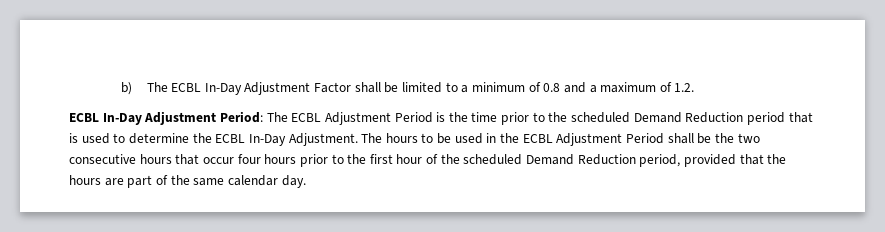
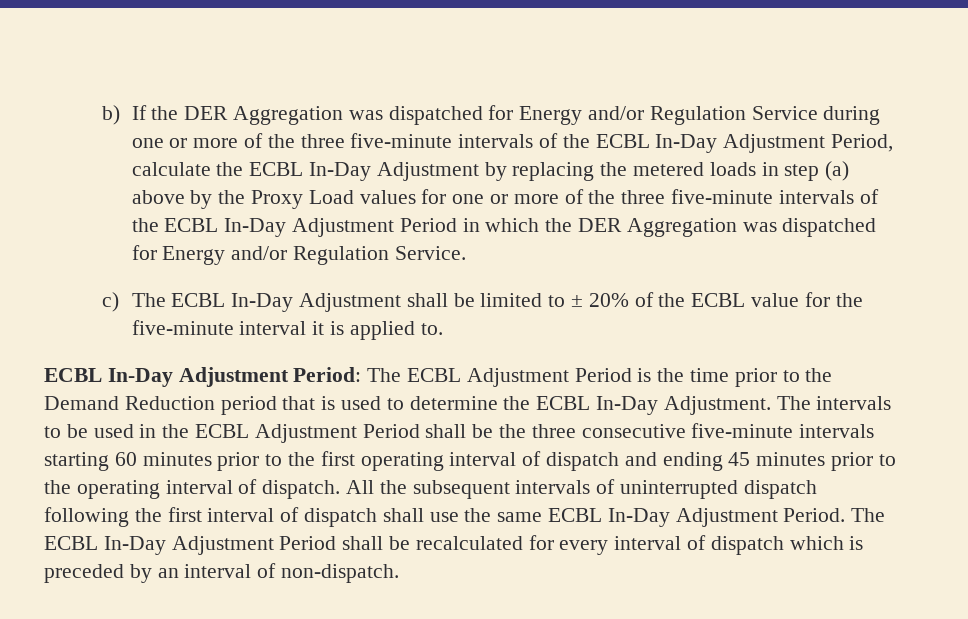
- b) The ECBL In-Day Adjustment Factor shall be limited to a minimum of 0.8 and a maximum of 1.2.
+ b) If the DER Aggregation was dispatched for Energy and/or Regulation Service during one or more of the three five-minute intervals of the ECBL In-Day Adjustment Period, calculate the ECBL In-Day Adjustment by replacing the metered loads in step (a) above by the Proxy Load values for one or more of the three five-minute intervals of the ECBL In-Day Adjustment Period in which the DER Aggregation was dispatched for Energy and/or Regulation Service.
+ c) The ECBL In-Day Adjustment shall be limited to ± 20% of the ECBL value for the five-minute interval it is applied to.
- ECBL In-Day Adjustment Period: The ECBL Adjustment Period is the time prior to the scheduled Demand Reduction period that is used to determine the ECBL In-Day Adjustment.
+ ECBL In-Day Adjustment Period: The ECBL Adjustment Period is the time prior to the Demand Reduction period that is used to determine the ECBL In-Day Adjustment.
- The hours to be used in the ECBL Adjustment Period shall be the two consecutive hours that occur four hours prior to the first hour of the scheduled Demand Reduction period, provided that the hours are part of the same calendar day.
+ The intervals to be used in the ECBL Adjustment Period shall be the three consecutive five-minute intervals starting 60 minutes prior to the first operating interval of dispatch and ending 45 minutes prior to the operating interval of dispatch. All the subsequent intervals of uninterrupted dispatch following the first interval of dispatch shall use the same ECBL In-Day Adjustment Period. The ECBL In-Day Adjustment Period shall be recalculated for every interval of dispatch which is preceded by an interval of non-dispatch.

